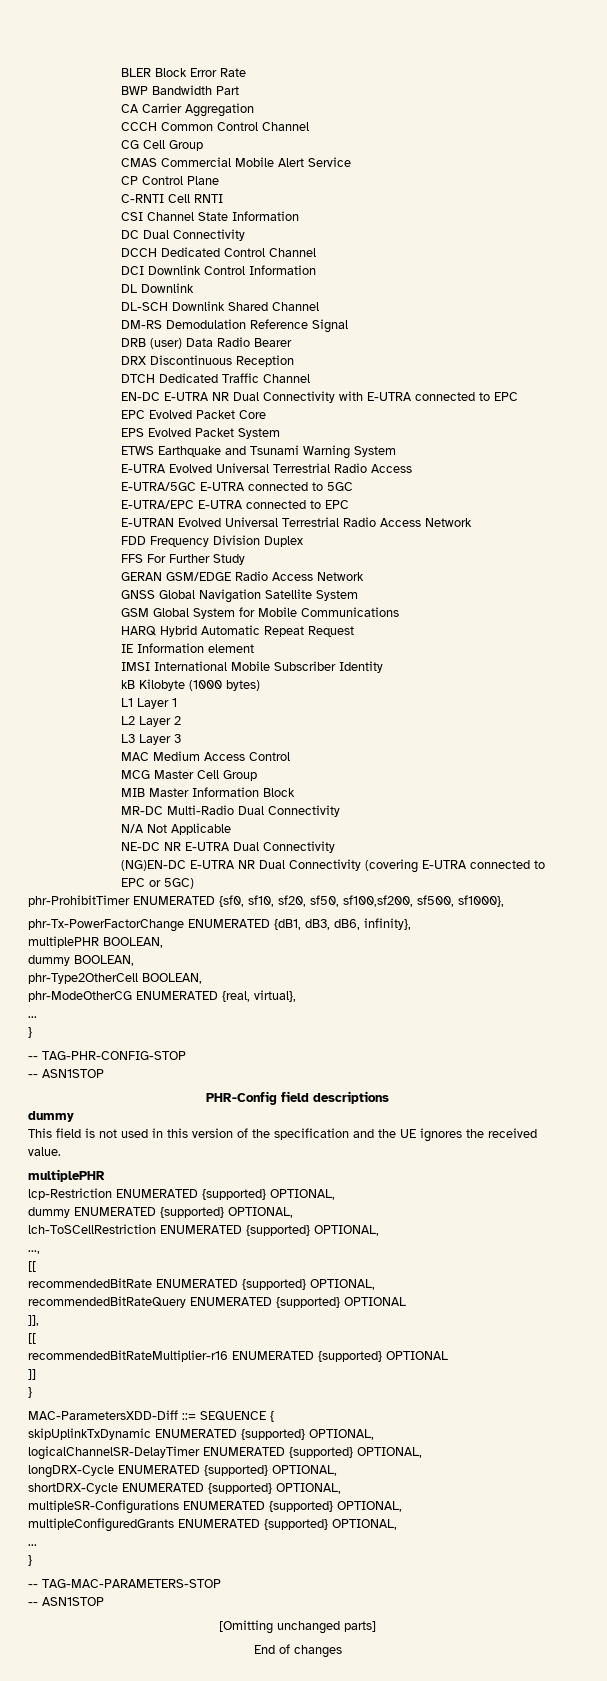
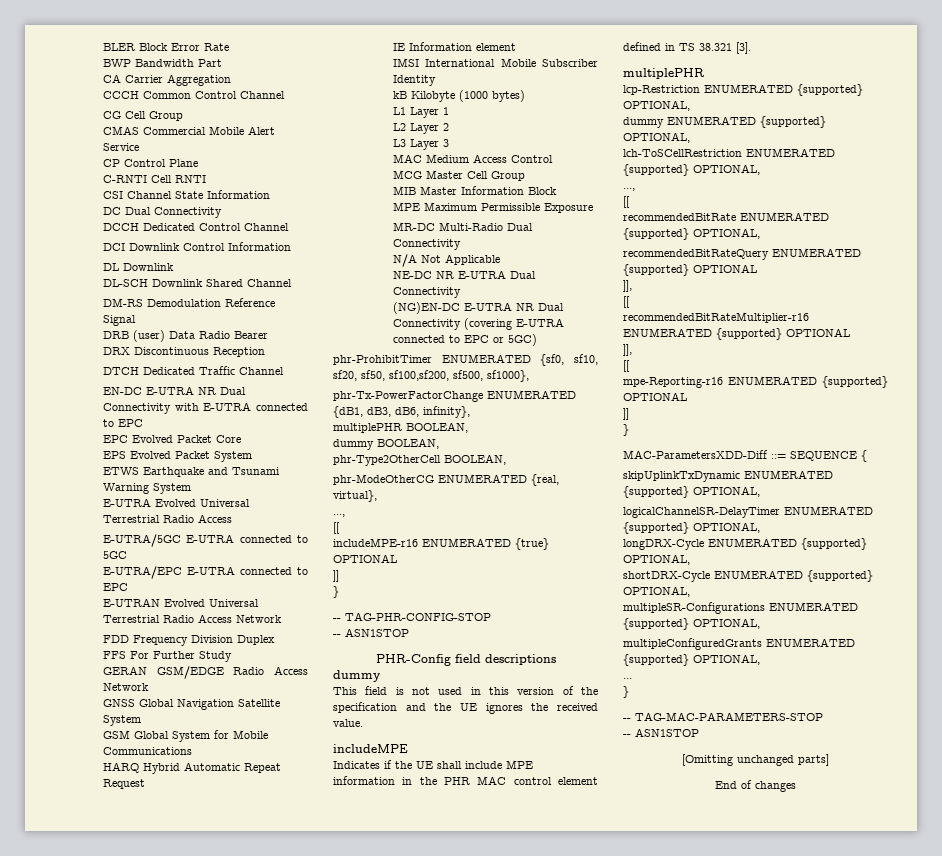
+ MPE Maximum Permissible Exposure
  phr-ModeOtherCG ENUMERATED {real, virtual},
- ...
+ ...,
+ [[
+ includeMPE-r16 ENUMERATED {true} OPTIONAL
+ ]]
+ includeMPE
+ Indicates if the UE shall include MPE information in the PHR MAC control element defined in TS 38.321 [3].
  recommendedBitRateMultiplier-r16 ENUMERATED {supported} OPTIONAL
+ ]],
+ [[
+ mpe-Reporting-r16 ENUMERATED {supported} OPTIONAL

